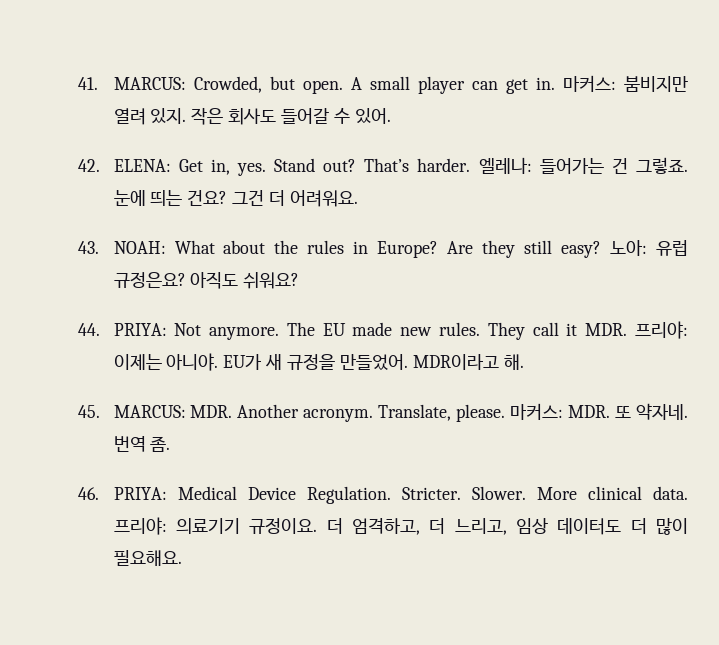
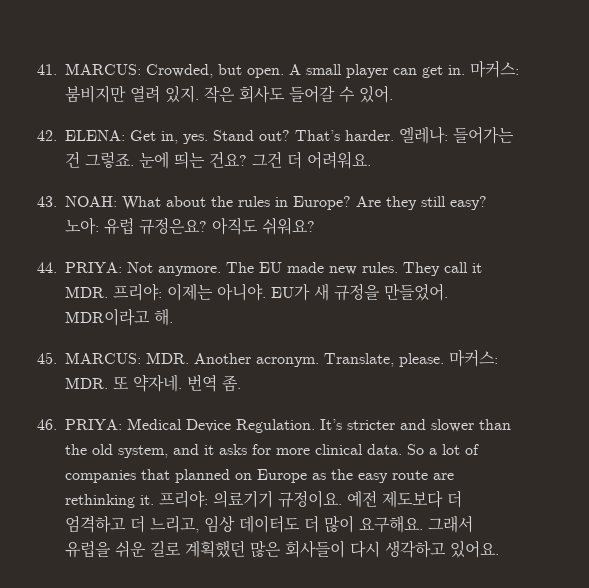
- Stricter. Slower. More clinical data. 프리야: 의료기기 규정이요. 더 엄격하고, 더 느리고, 임상 데이터도 더 많이 필요해요.
+ It’s stricter and slower than the old system, and it asks for more clinical data. So a lot of companies that planned on Europe as the easy route are rethinking it. 프리야: 의료기기 규정이요. 예전 제도보다 더 엄격하고 더 느리고, 임상 데이터도 더 많이 요구해요. 그래서 유럽을 쉬운 길로 계획했던 많은 회사들이 다시 생각하고 있어요.

